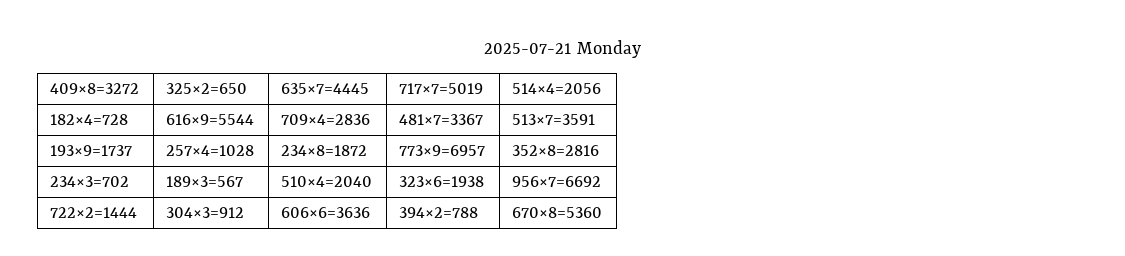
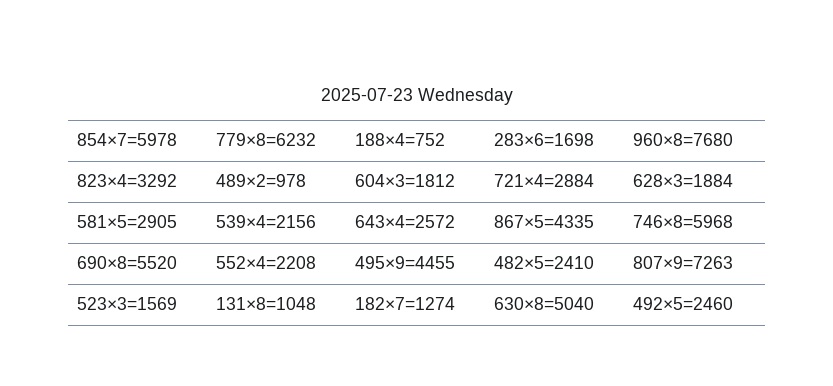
- 2025-07-21 Monday
- 409×8=3272 | 325×2=650 | 635×7=4445 | 717×7=5019 | 514×4=2056
- 182×4=728 | 616×9=5544 | 709×4=2836 | 481×7=3367 | 513×7=3591
- 193×9=1737 | 257×4=1028 | 234×8=1872 | 773×9=6957 | 352×8=2816
- 234×3=702 | 189×3=567 | 510×4=2040 | 323×6=1938 | 956×7=6692
- 722×2=1444 | 304×3=912 | 606×6=3636 | 394×2=788 | 670×8=5360
+ 2025-07-23 Wednesday
+ 854×7=5978 | 779×8=6232 | 188×4=752 | 283×6=1698 | 960×8=7680
+ 823×4=3292 | 489×2=978 | 604×3=1812 | 721×4=2884 | 628×3=1884
+ 581×5=2905 | 539×4=2156 | 643×4=2572 | 867×5=4335 | 746×8=5968
+ 690×8=5520 | 552×4=2208 | 495×9=4455 | 482×5=2410 | 807×9=7263
+ 523×3=1569 | 131×8=1048 | 182×7=1274 | 630×8=5040 | 492×5=2460

